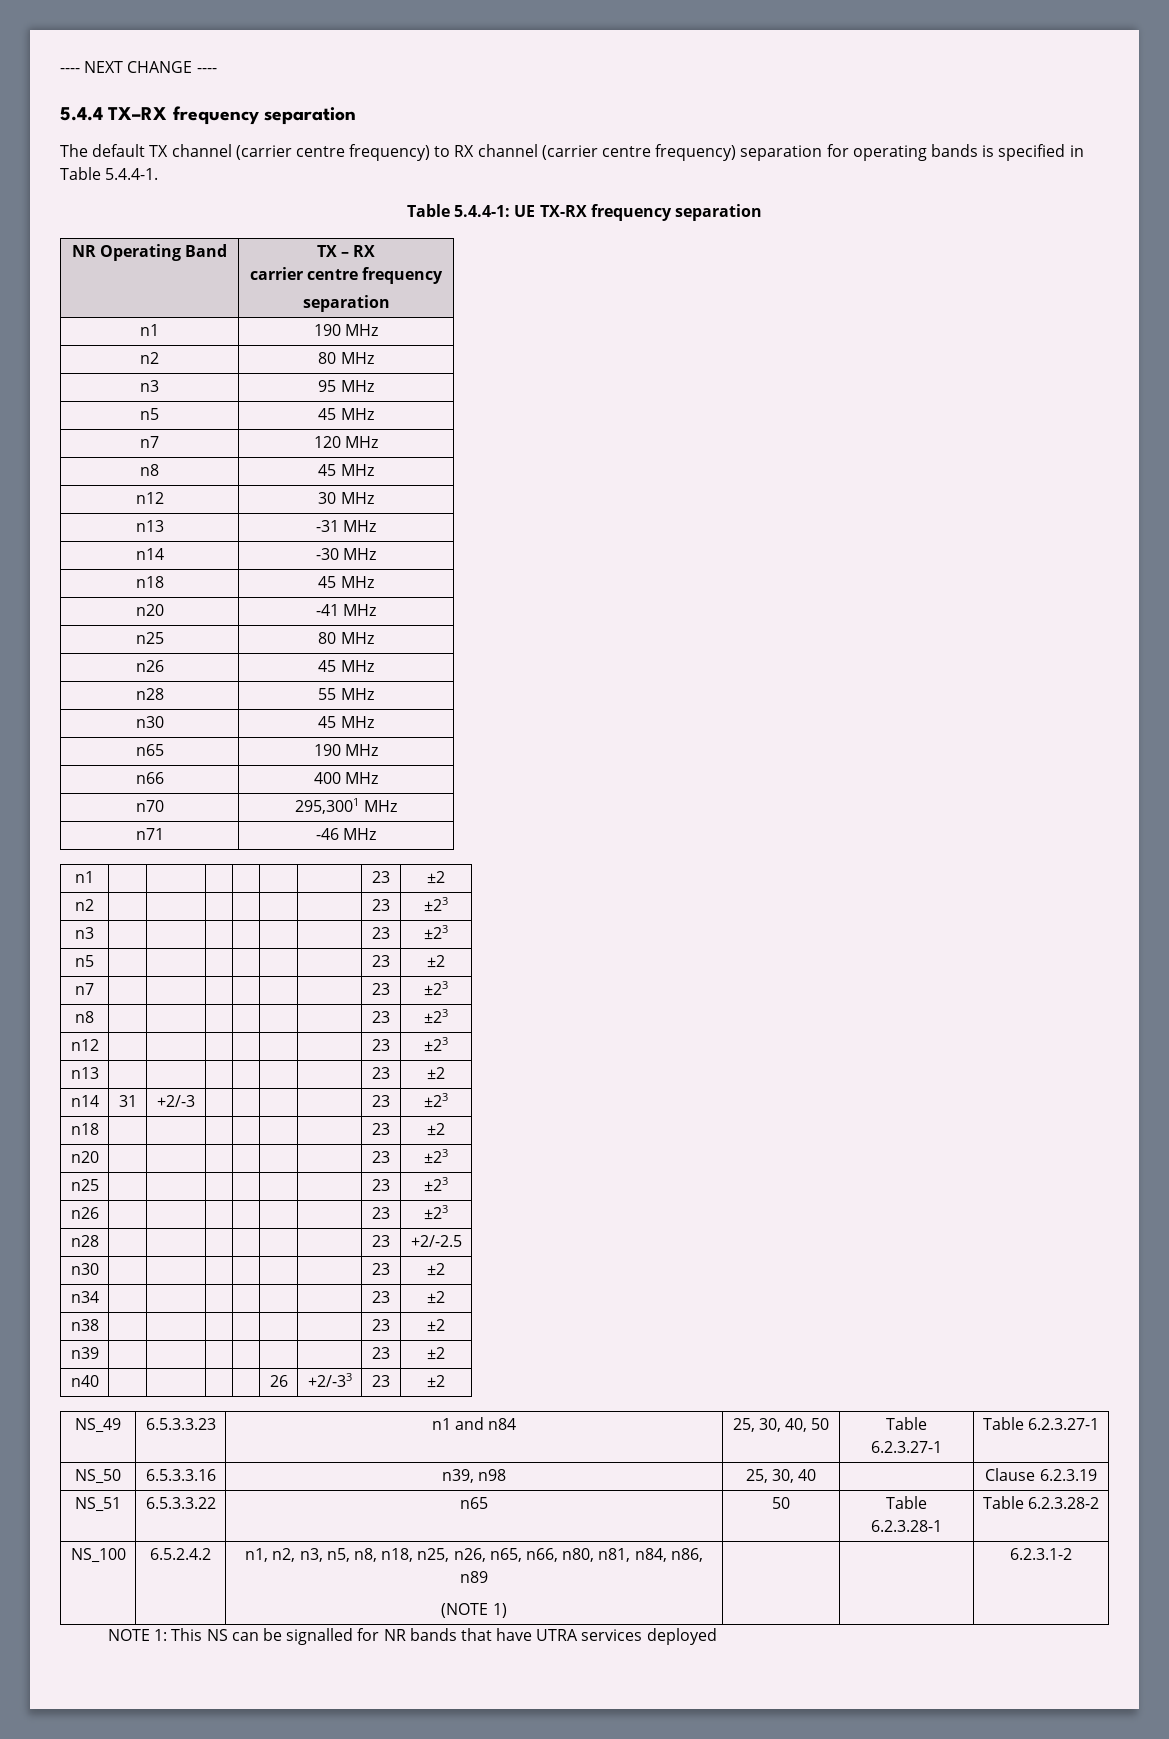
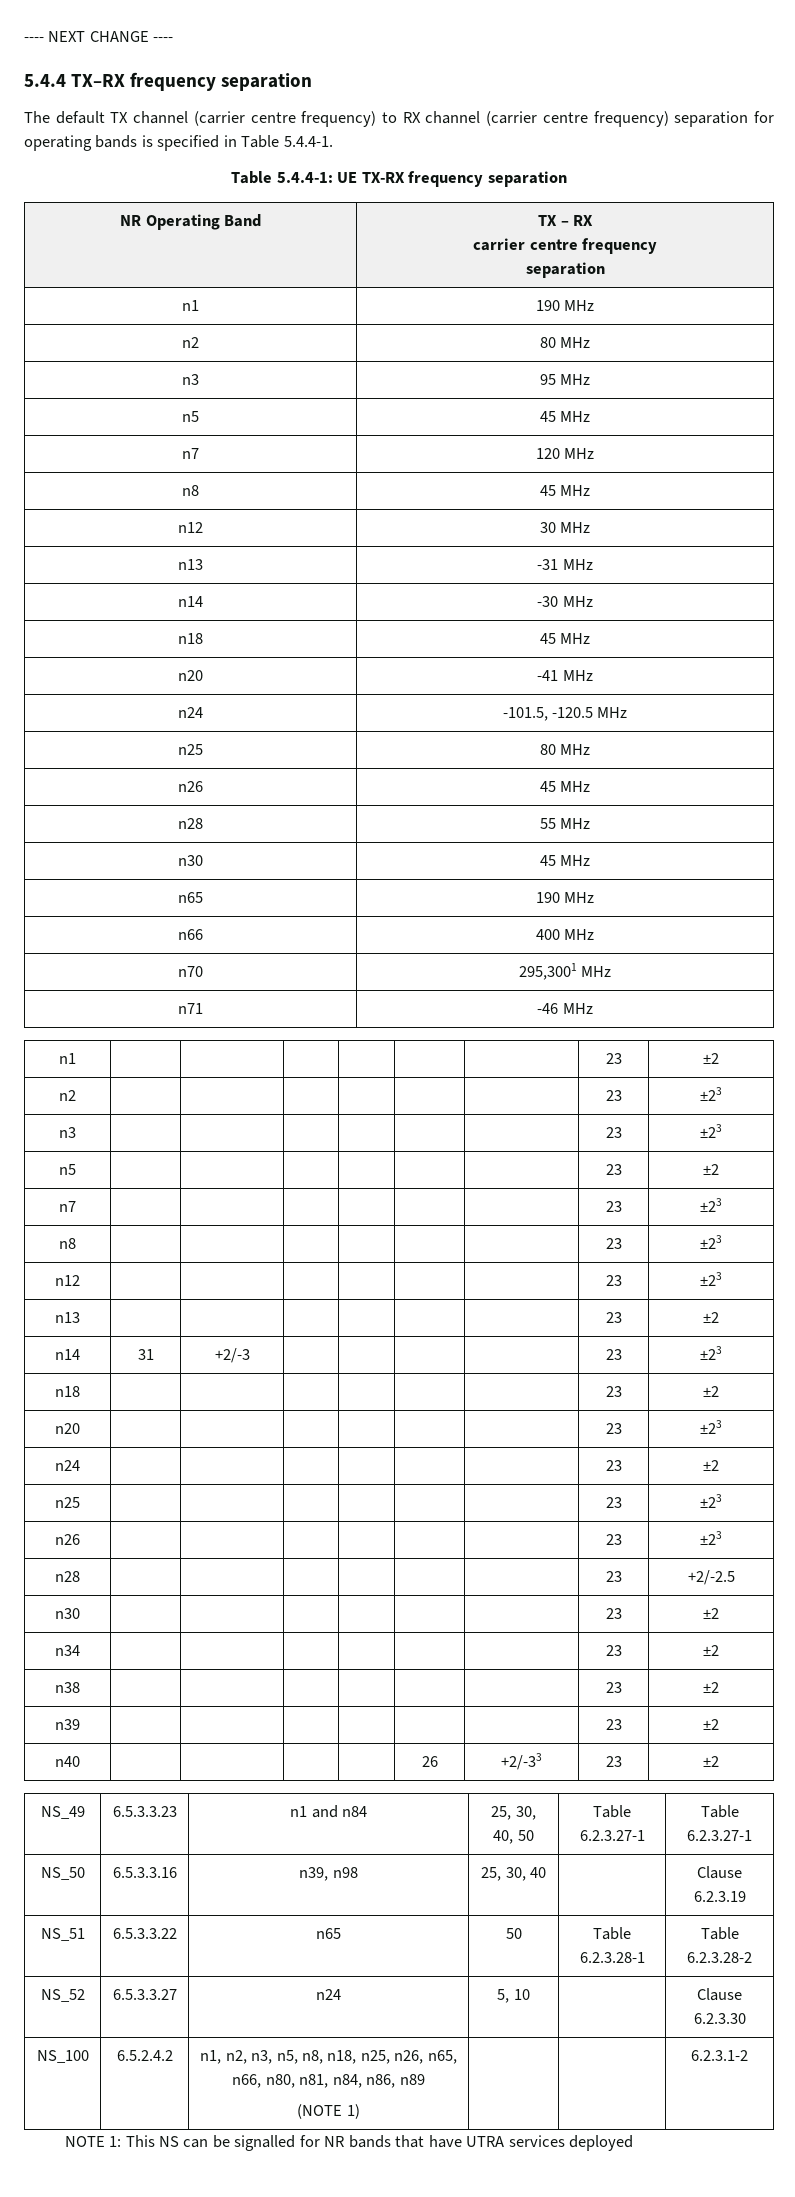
+ n24 | -101.5, -120.5 MHz
+ n24 | | | | | | | 23 | ±2
+ NS_52 | 6.5.3.3.27 | n24 | 5, 10 | | Clause 6.2.3.30

